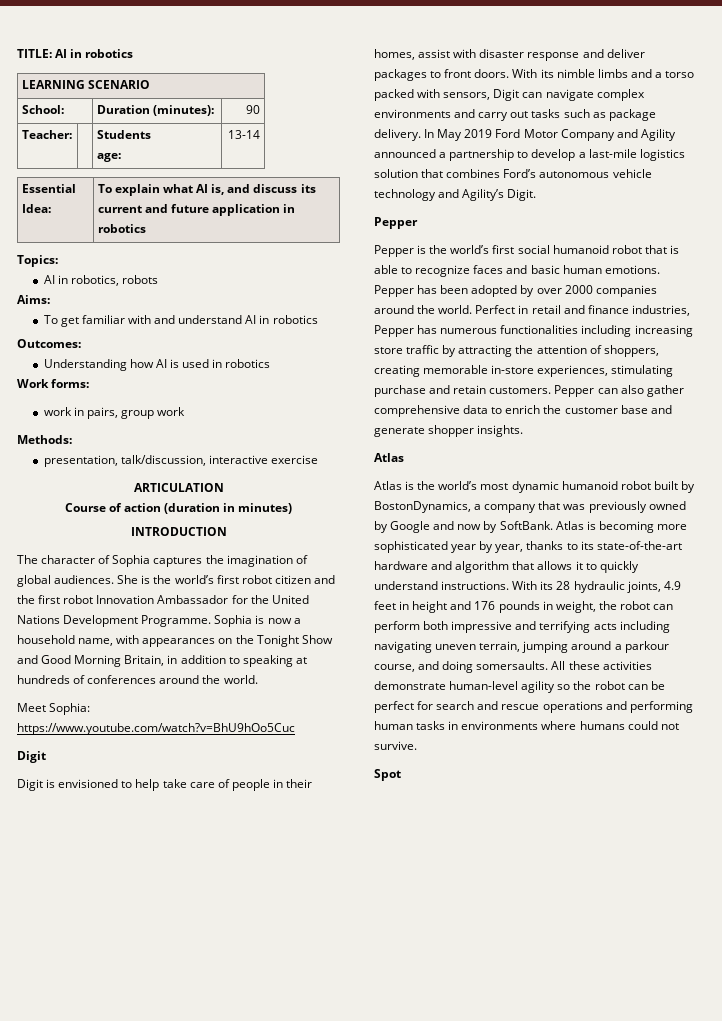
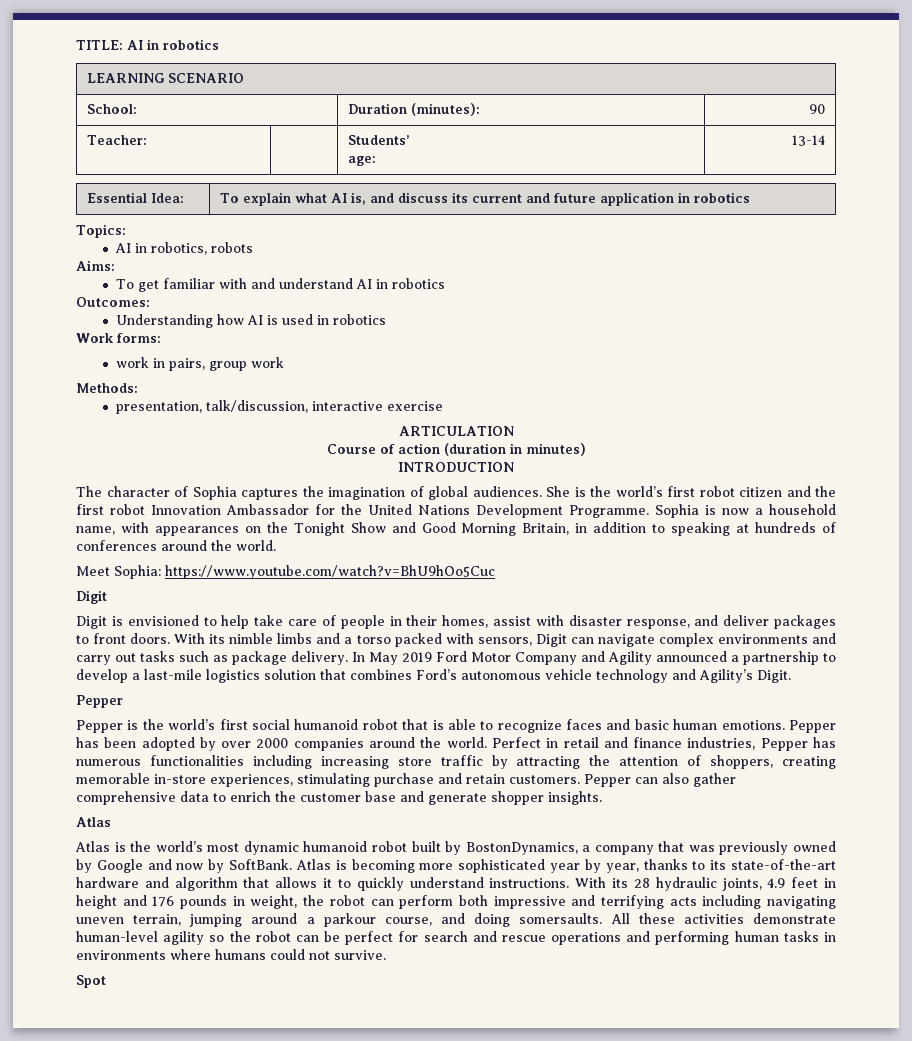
- Teacher: | | Students
+ Teacher: | | Students’
- Digit is envisioned to help take care of people in their homes, assist with disaster response and deliver packages to front doors.
+ Digit is envisioned to help take care of people in their homes, assist with disaster response, and deliver packages to front doors.

